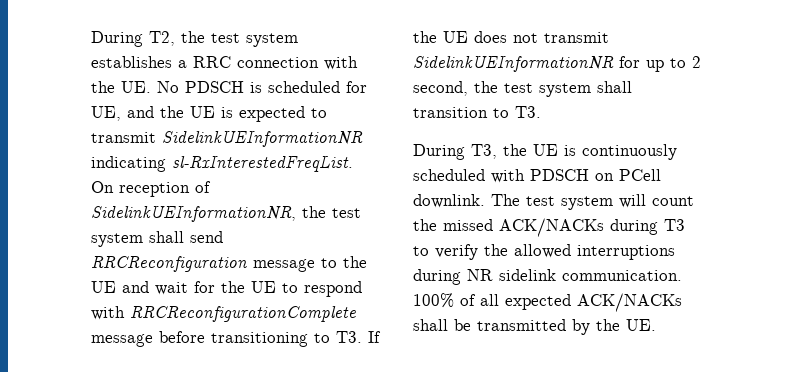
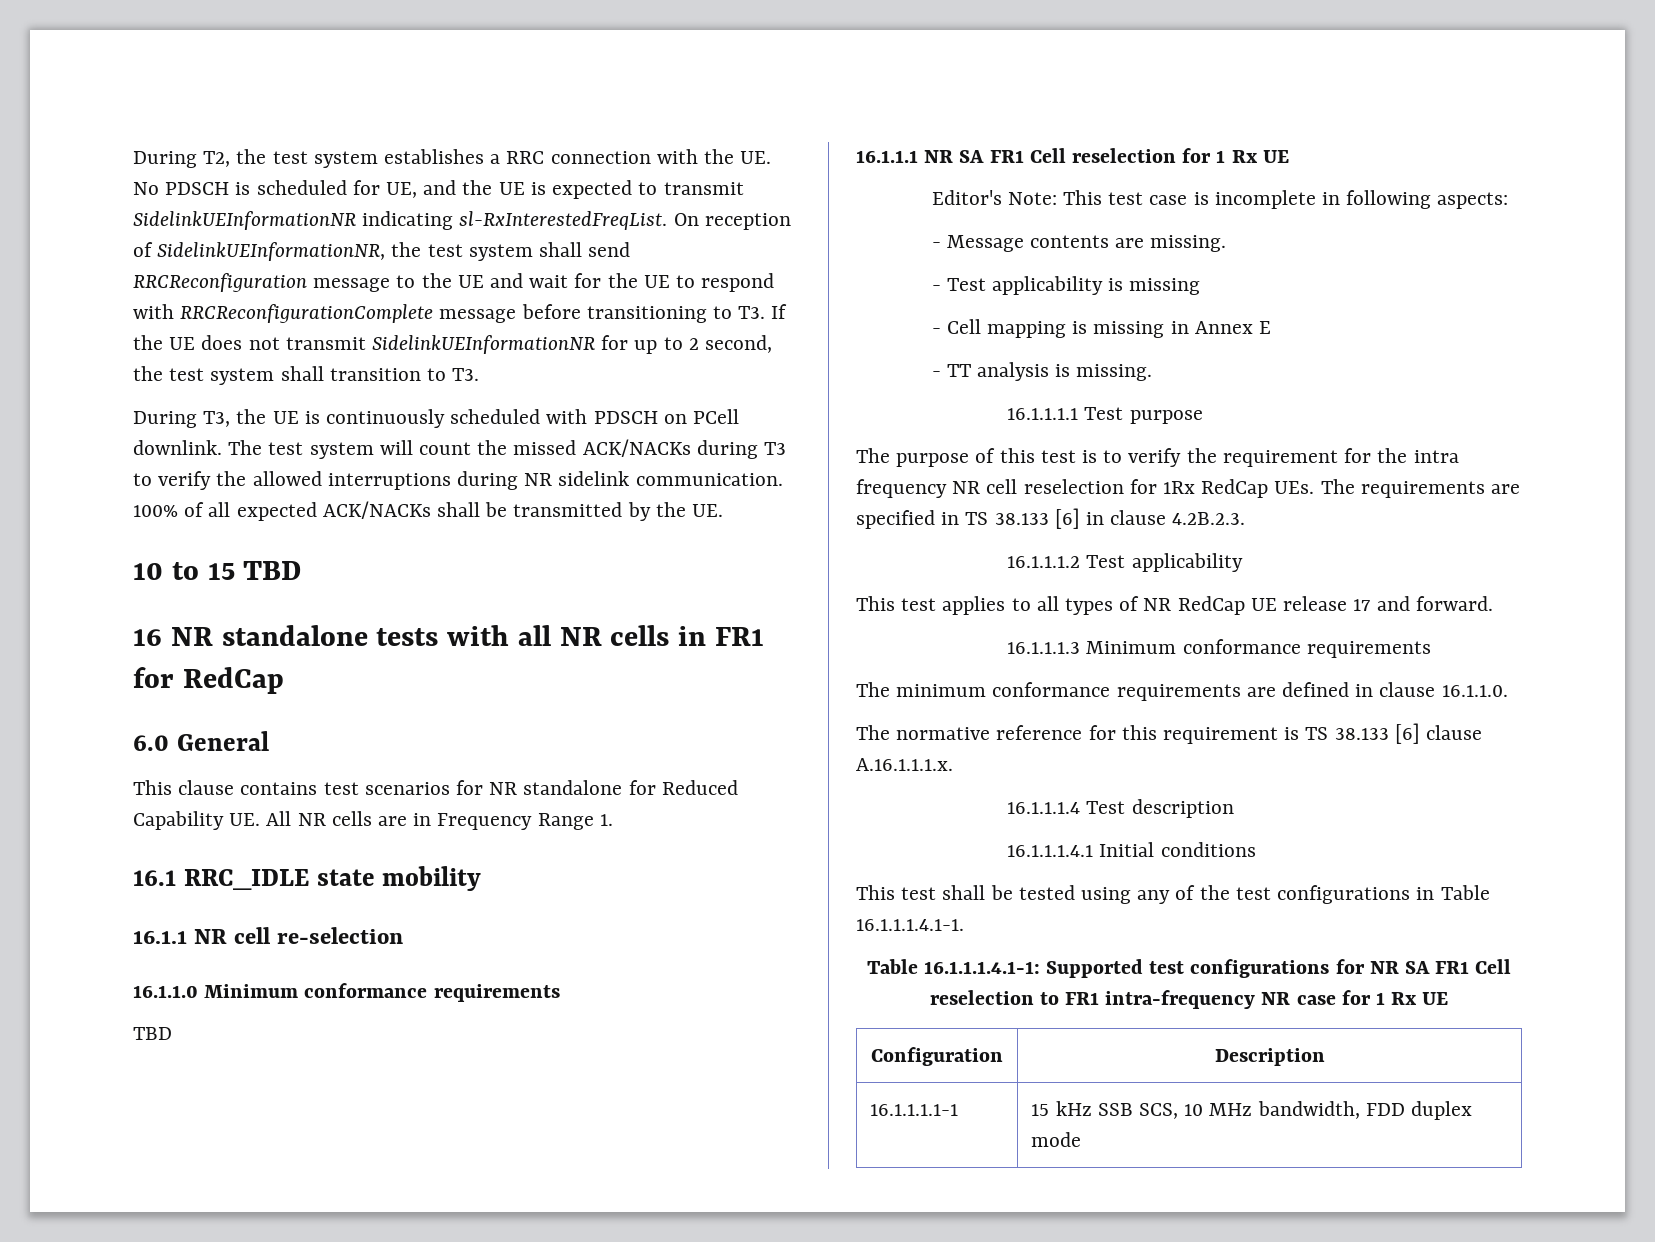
+ 10 to 15 TBD
+ 16 NR standalone tests with all NR cells in FR1 for RedCap
+ 6.0 General
+ This clause contains test scenarios for NR standalone for Reduced Capability UE. All NR cells are in Frequency Range 1.
+ 16.1 RRC_IDLE state mobility
+ 16.1.1 NR cell re-selection
+ 16.1.1.0 Minimum conformance requirements
+ TBD
+ 16.1.1.1 NR SA FR1 Cell reselection for 1 Rx UE
+ Editor's Note: This test case is incomplete in following aspects:
+ - Message contents are missing.
+ - Test applicability is missing
+ - Cell mapping is missing in Annex E
+ - TT analysis is missing.
+ 16.1.1.1.1 Test purpose
+ The purpose of this test is to verify the requirement for the intra frequency NR cell reselection for 1Rx RedCap UEs. The requirements are specified in TS 38.133 [6] in clause 4.2B.2.3.
+ 16.1.1.1.2 Test applicability
+ This test applies to all types of NR RedCap UE release 17 and forward.
+ 16.1.1.1.3 Minimum conformance requirements
+ The minimum conformance requirements are defined in clause 16.1.1.0.
+ The normative reference for this requirement is TS 38.133 [6] clause A.16.1.1.1.x.
+ 16.1.1.1.4 Test description
+ 16.1.1.1.4.1 Initial conditions
+ This test shall be tested using any of the test configurations in Table 16.1.1.1.4.1-1.
+ Table 16.1.1.1.4.1-1: Supported test configurations for NR SA FR1 Cell reselection to FR1 intra-frequency NR case for 1 Rx UE
+ Configuration | Description
+ 16.1.1.1.1-1 | 15 kHz SSB SCS, 10 MHz bandwidth, FDD duplex mode

